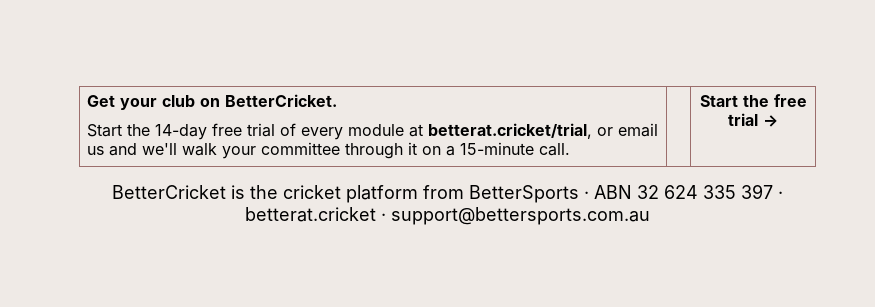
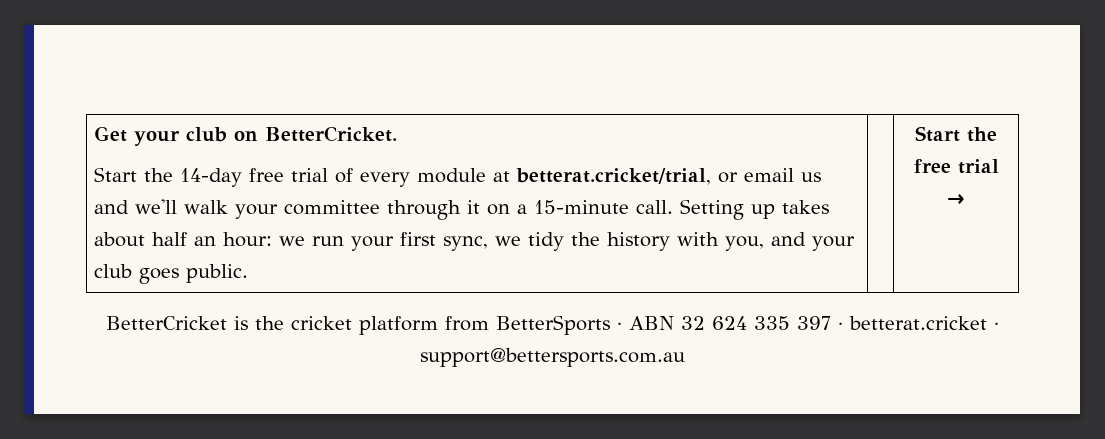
+ Setting up takes about half an hour: we run your first sync, we tidy the history with you, and your club goes public.

